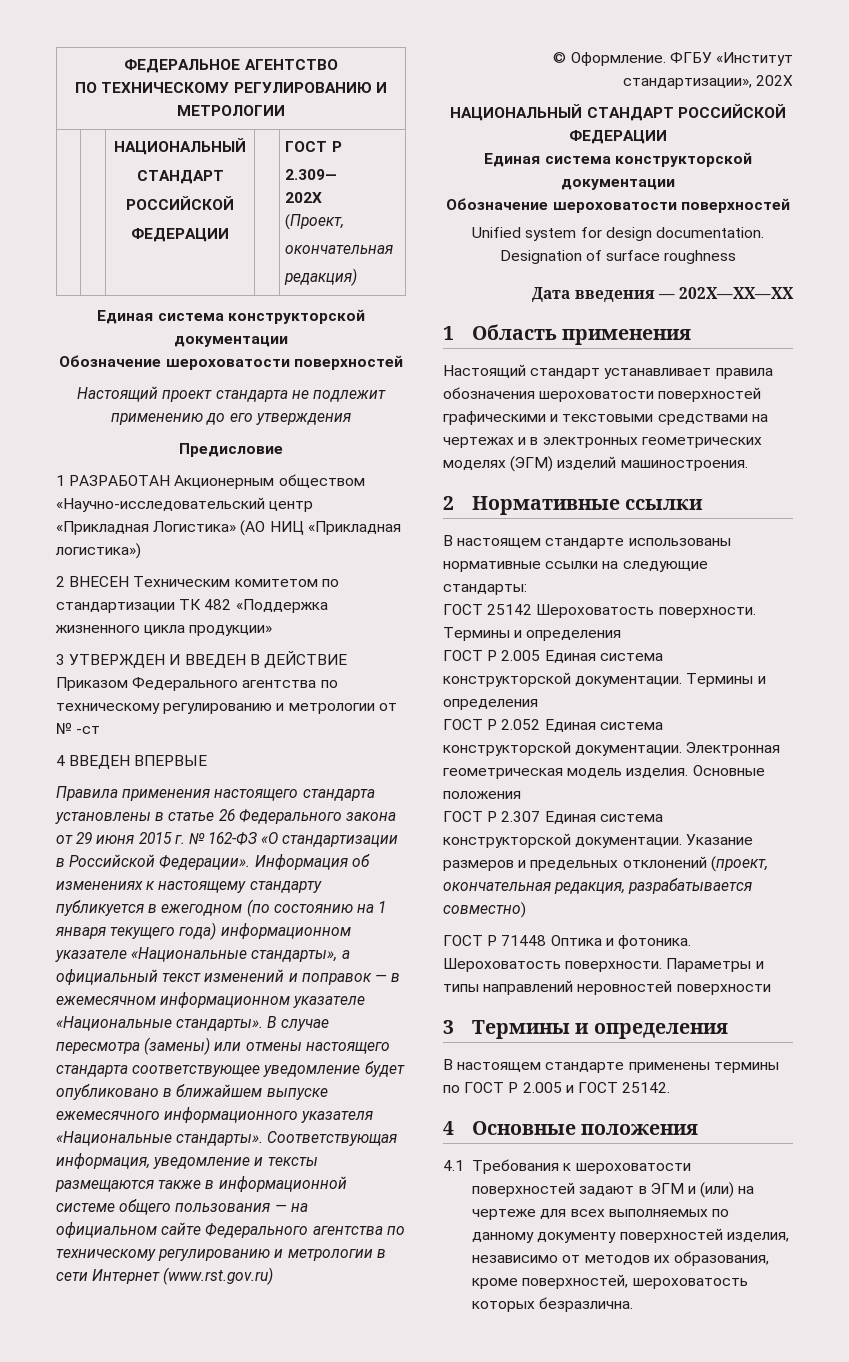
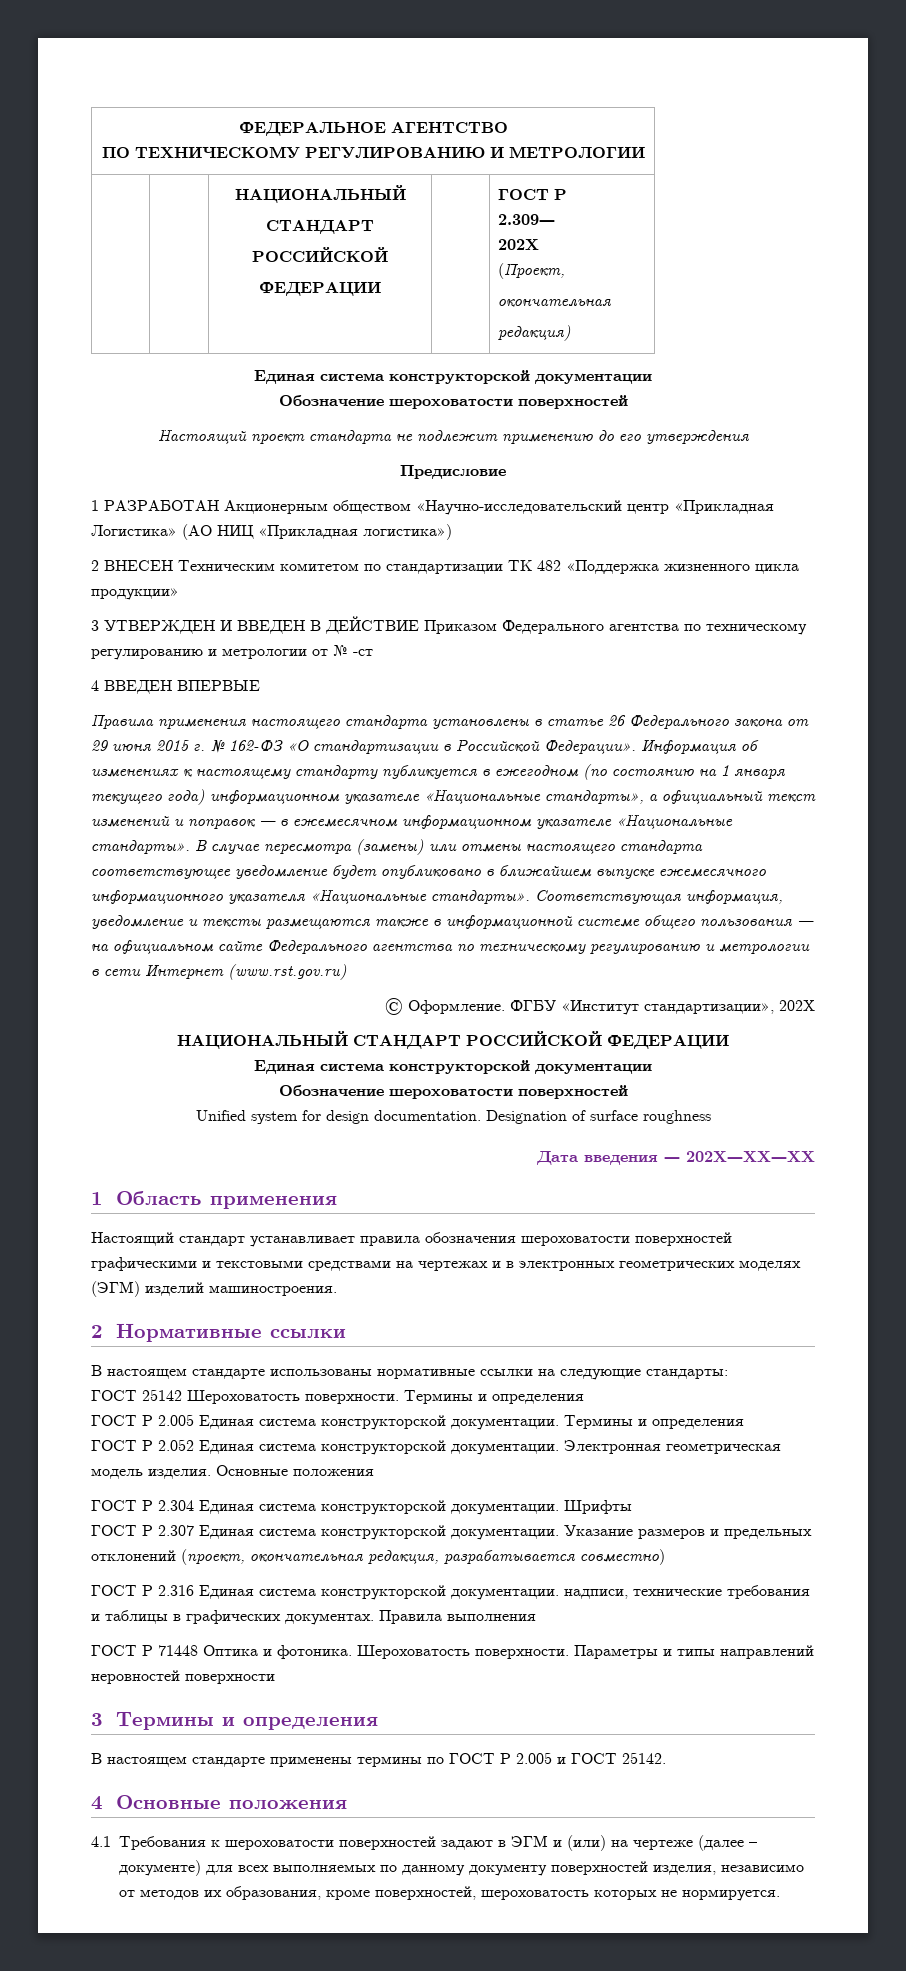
+ ГОСТ Р 2.304 Единая система конструкторской документации. Шрифты
+ ГОСТ Р 2.316 Единая система конструкторской документации. надписи, технические требования и таблицы в графических документах. Правила выполнения
- 4.1 Требования к шероховатости поверхностей задают в ЭГМ и (или) на чертеже для всех выполняемых по данному документу поверхностей изделия, независимо от методов их образования, кроме поверхностей, шероховатость которых безразлична.
+ 4.1 Требования к шероховатости поверхностей задают в ЭГМ и (или) на чертеже (далее – документе) для всех выполняемых по данному документу поверхностей изделия, независимо от методов их образования, кроме поверхностей, шероховатость которых не нормируется.

